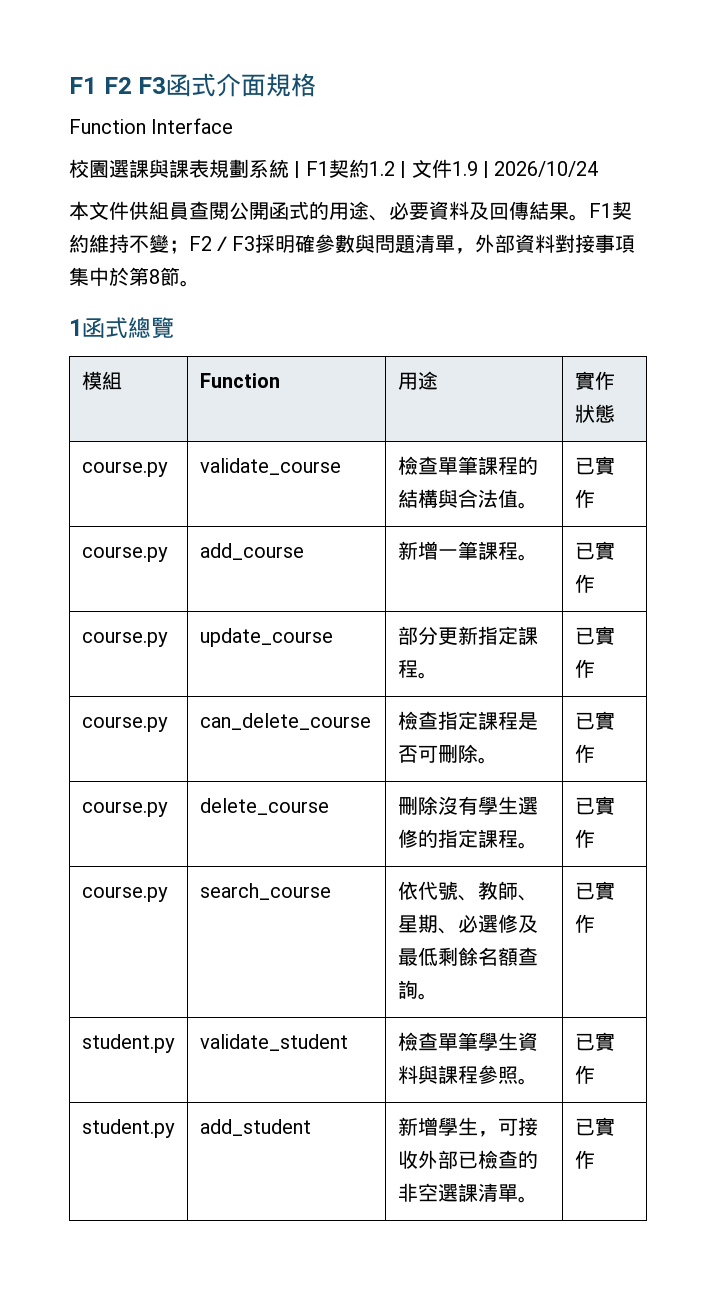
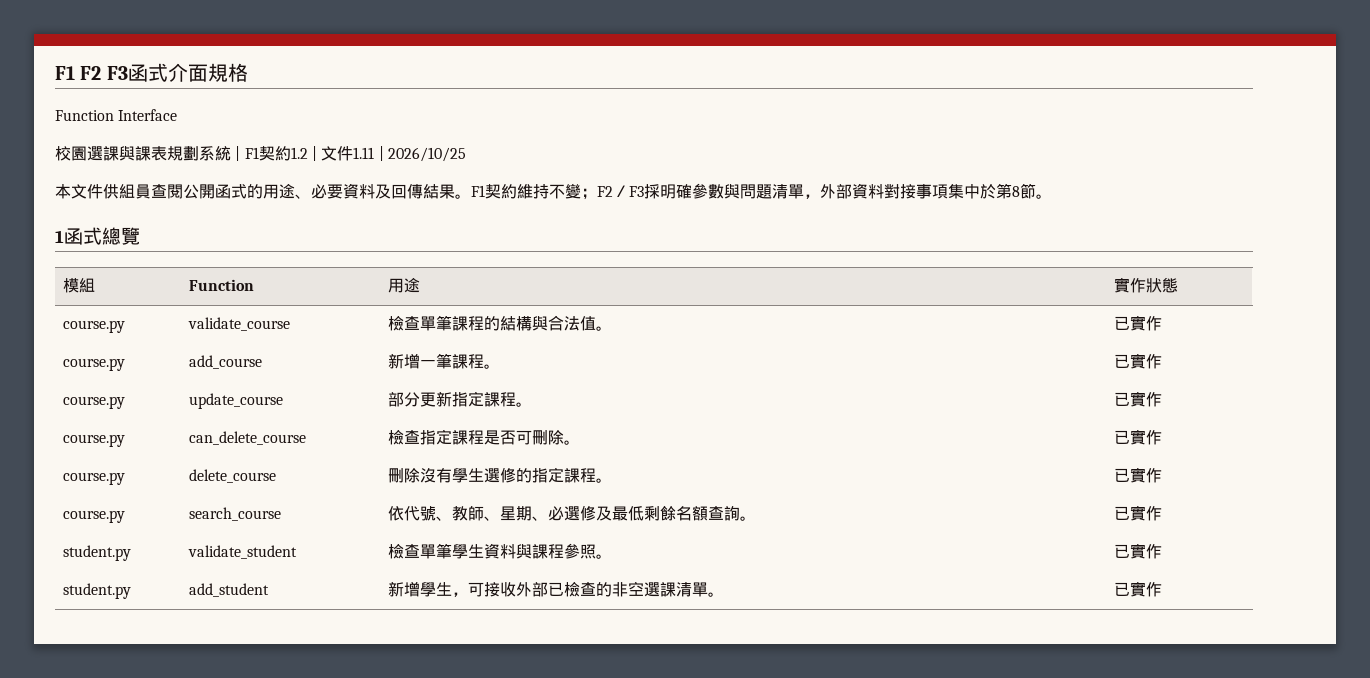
- 校園選課與課表規劃系統 | F1契約1.2 | 文件1.9 | 2026/10/24
+ 校園選課與課表規劃系統 | F1契約1.2 | 文件1.11 | 2026/10/25

